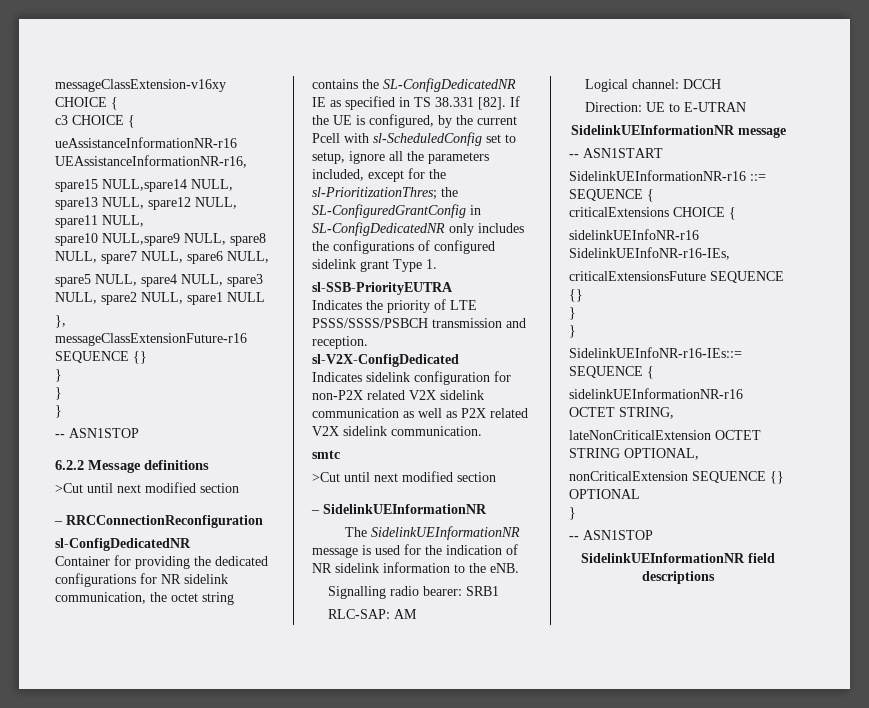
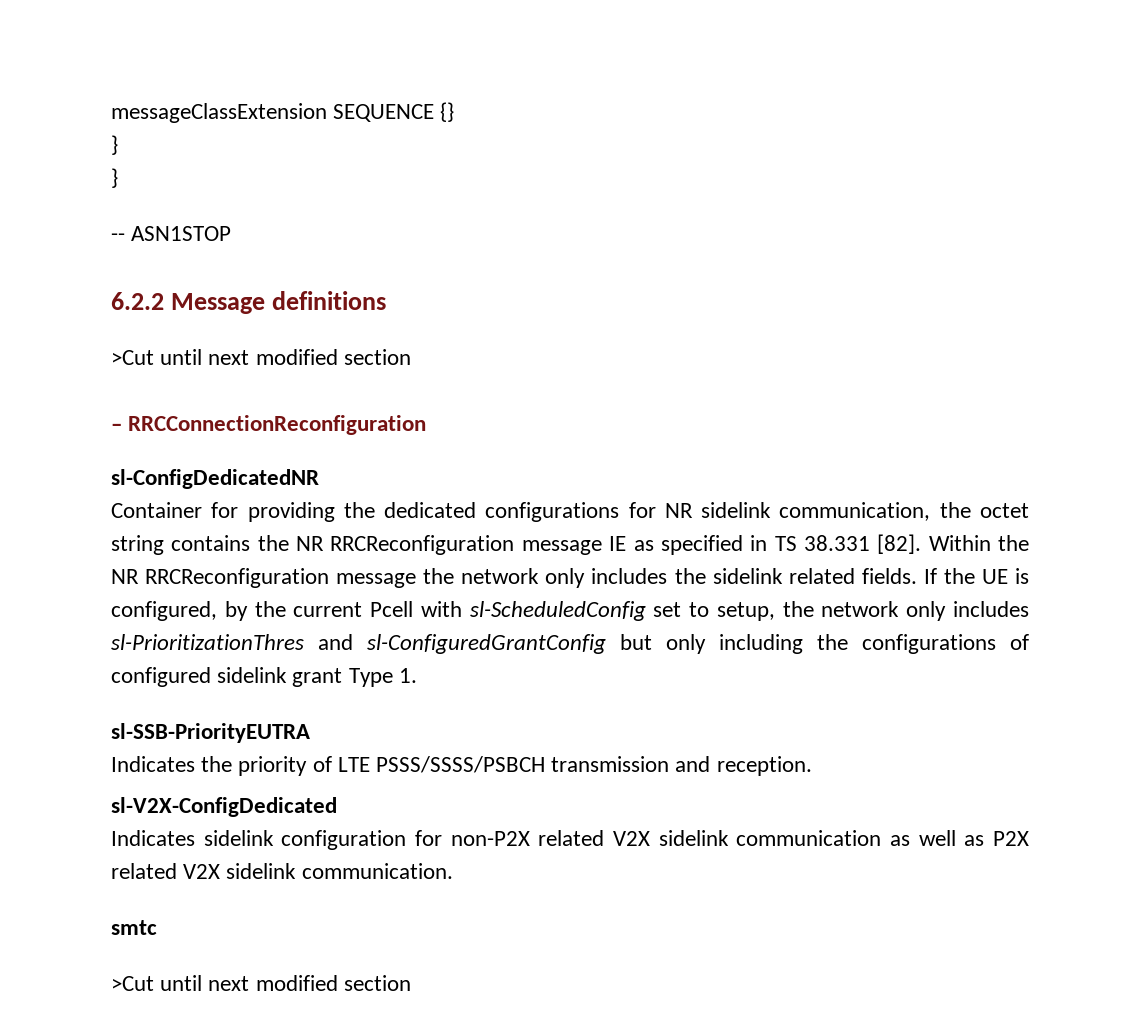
- messageClassExtension-v16xy CHOICE {
- c3 CHOICE {
- ueAssistanceInformationNR-r16 UEAssistanceInformationNR-r16,
- spare15 NULL,spare14 NULL, spare13 NULL, spare12 NULL, spare11 NULL,
- spare10 NULL,spare9 NULL, spare8 NULL, spare7 NULL, spare6 NULL,
- spare5 NULL, spare4 NULL, spare3 NULL, spare2 NULL, spare1 NULL
- },
- messageClassExtensionFuture-r16 SEQUENCE {}
- }
+ messageClassExtension SEQUENCE {}
- Container for providing the dedicated configurations for NR sidelink communication, the octet string contains the SL-ConfigDedicatedNR IE as specified in TS 38.331 [82].
+ Container for providing the dedicated configurations for NR sidelink communication, the octet string contains the NR RRCReconfiguration message IE as specified in TS 38.331 [82].
+ Within the NR RRCReconfiguration message the network only includes the sidelink related fields.
- If the UE is configured, by the current Pcell with sl-ScheduledConfig set to setup, ignore all the parameters included, except for the sl-PrioritizationThres; the SL-ConfiguredGrantConfig in SL-ConfigDedicatedNR only includes the configurations of configured sidelink grant Type 1.
+ If the UE is configured, by the current Pcell with sl-ScheduledConfig set to setup, the network only includes sl-PrioritizationThres and sl-ConfiguredGrantConfig but only including the configurations of configured sidelink grant Type 1.
- – SidelinkUEInformationNR
- The SidelinkUEInformationNR message is used for the indication of NR sidelink information to the eNB.
- Signalling radio bearer: SRB1
- RLC-SAP: AM
- Logical channel: DCCH
- Direction: UE to E-UTRAN
- SidelinkUEInformationNR message
- -- ASN1START
- SidelinkUEInformationNR-r16 ::= SEQUENCE {
- criticalExtensions CHOICE {
- sidelinkUEInfoNR-r16 SidelinkUEInfoNR-r16-IEs,
- criticalExtensionsFuture SEQUENCE {}
- }
- }
- SidelinkUEInfoNR-r16-IEs::= SEQUENCE {
- sidelinkUEInformationNR-r16 OCTET STRING,
- lateNonCriticalExtension OCTET STRING OPTIONAL,
- nonCriticalExtension SEQUENCE {} OPTIONAL
- }
- -- ASN1STOP
- SidelinkUEInformationNR field descriptions

